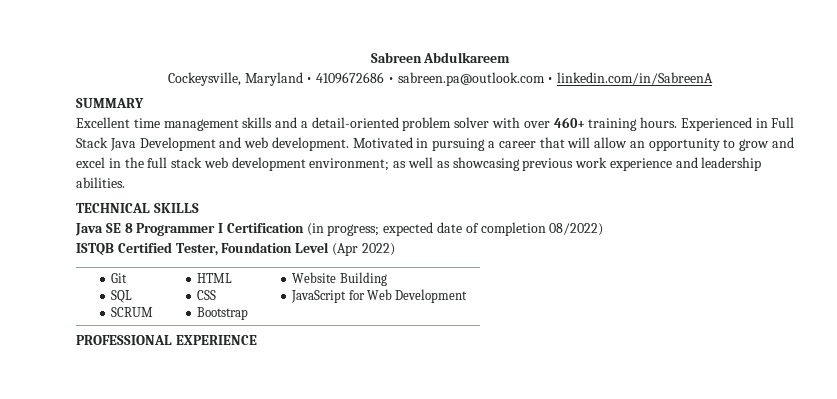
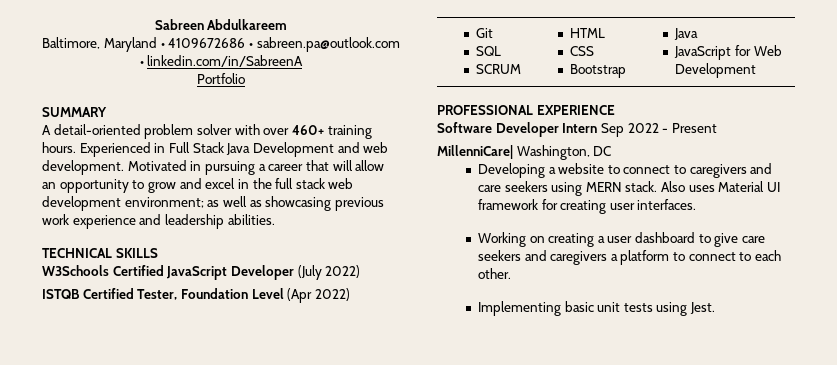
- Cockeysville, Maryland • 4109672686 • sabreen.pa@outlook.com • linkedin.com/in/SabreenA
+ Baltimore, Maryland • 4109672686 • sabreen.pa@outlook.com • linkedin.com/in/SabreenA
+ Portfolio
- Excellent time management skills and a detail-oriented problem solver with over 460+ training hours.
+ A detail-oriented problem solver with over 460+ training hours.
- Java SE 8 Programmer I Certification (in progress; expected date of completion 08/2022)
+ W3Schools Certified JavaScript Developer (July 2022)
  Git
  SQL
  SCRUM | HTML
  CSS
- Bootstrap | Website Building
+ Bootstrap | Java
+ Software Developer Intern Sep 2022 - Present
+ MillenniCare| Washington, DC
+ Developing a website to connect to caregivers and care seekers using MERN stack. Also uses Material UI framework for creating user interfaces.
+ Working on creating a user dashboard to give care seekers and caregivers a platform to connect to each other.
+ Implementing basic unit tests using Jest.

